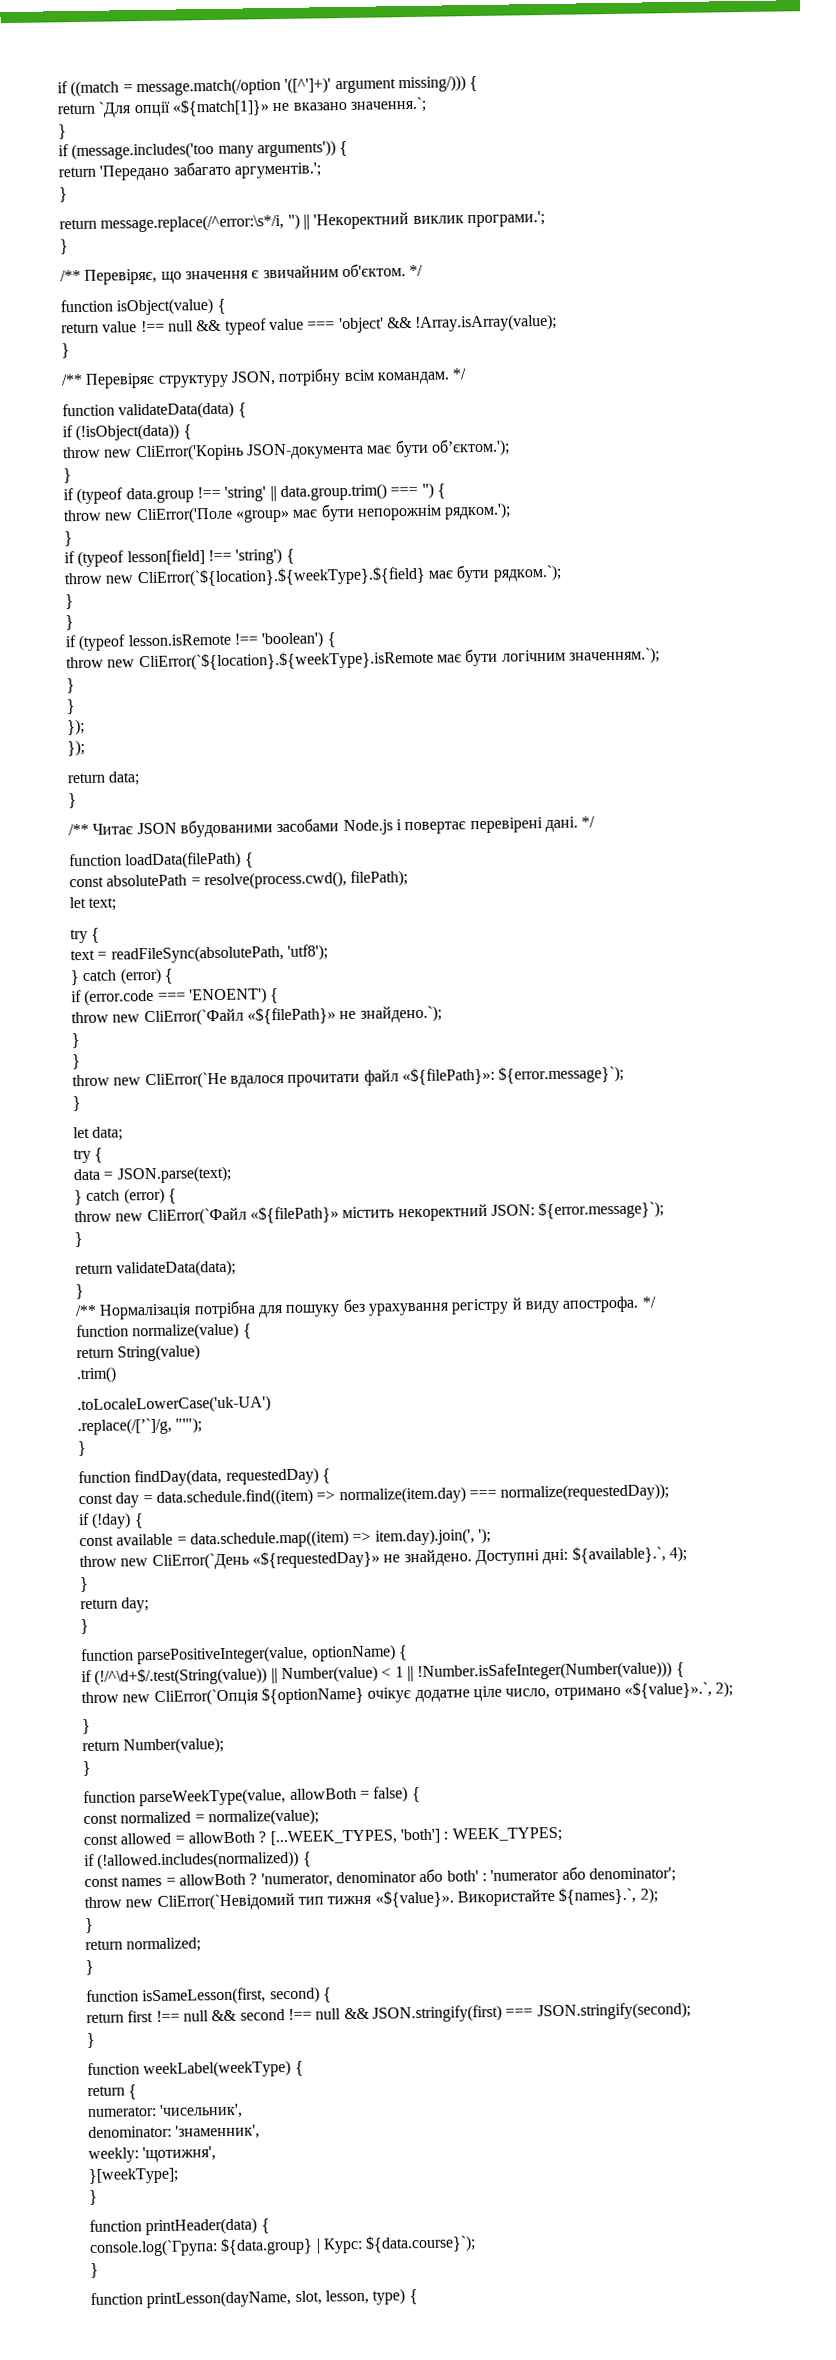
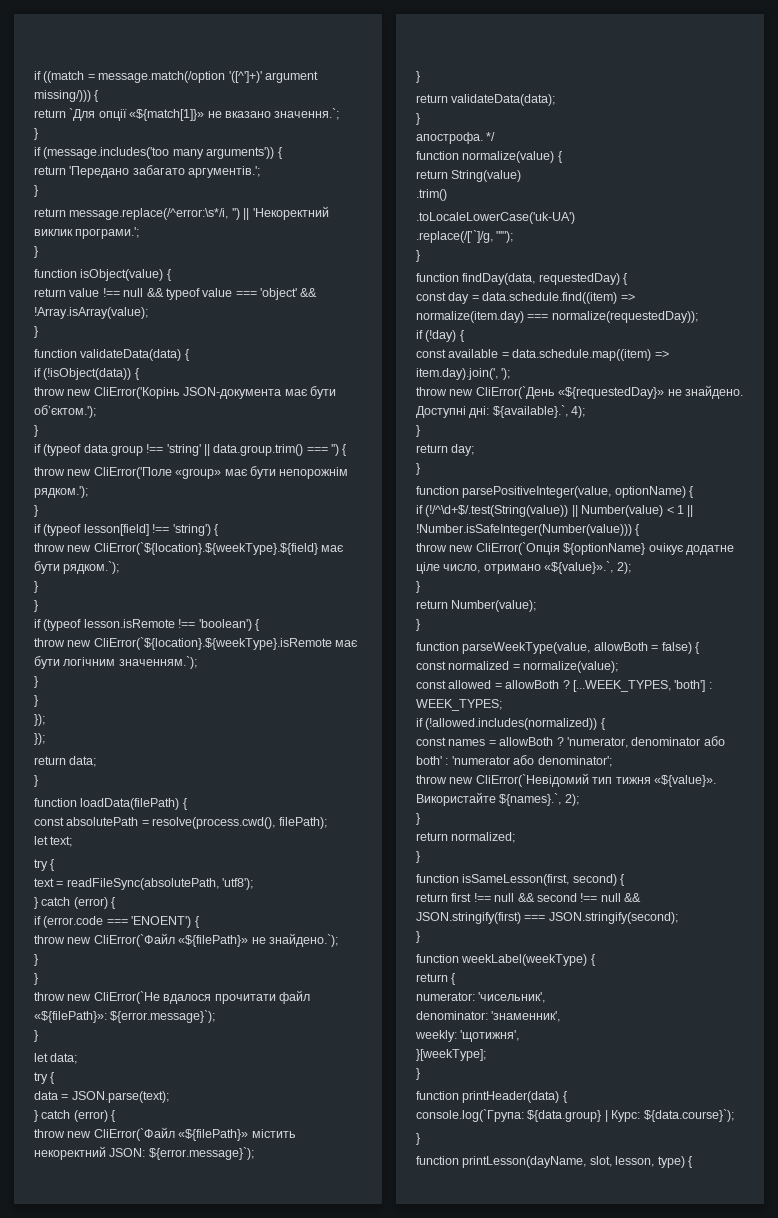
- /** Перевіряє, що значення є звичайним об'єктом. */
- /** Перевіряє структуру JSON, потрібну всім командам. */
- /** Читає JSON вбудованими засобами Node.js і повертає перевірені дані. */
- /** Нормалізація потрібна для пошуку без урахування регістру й виду апострофа.
+ апострофа.

